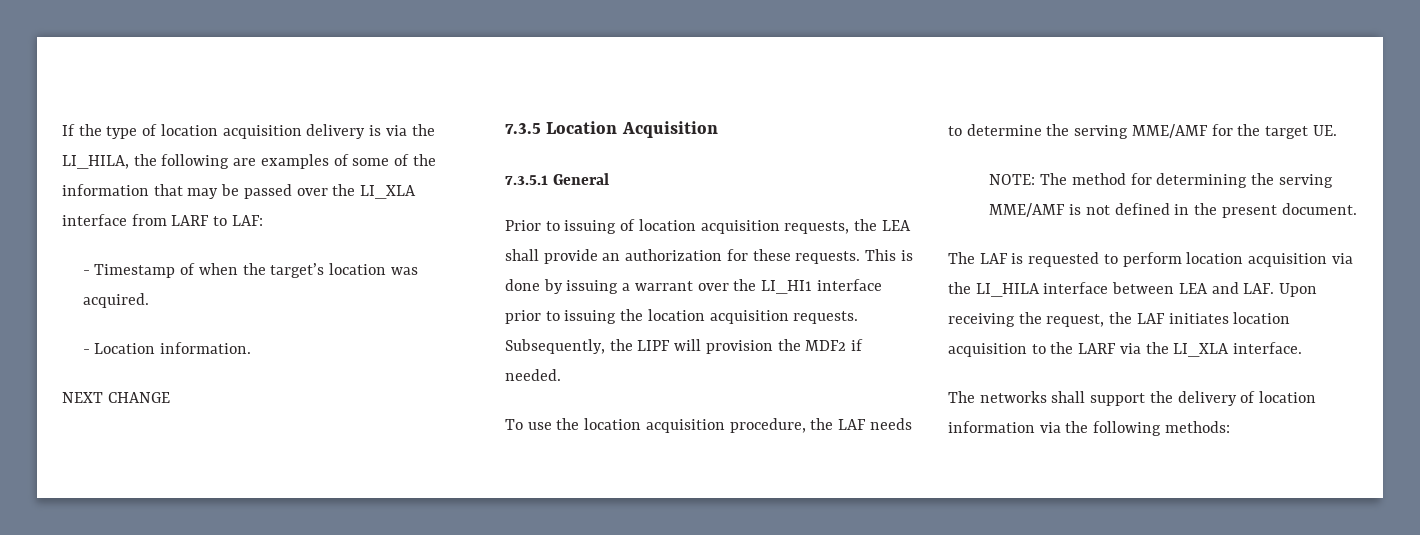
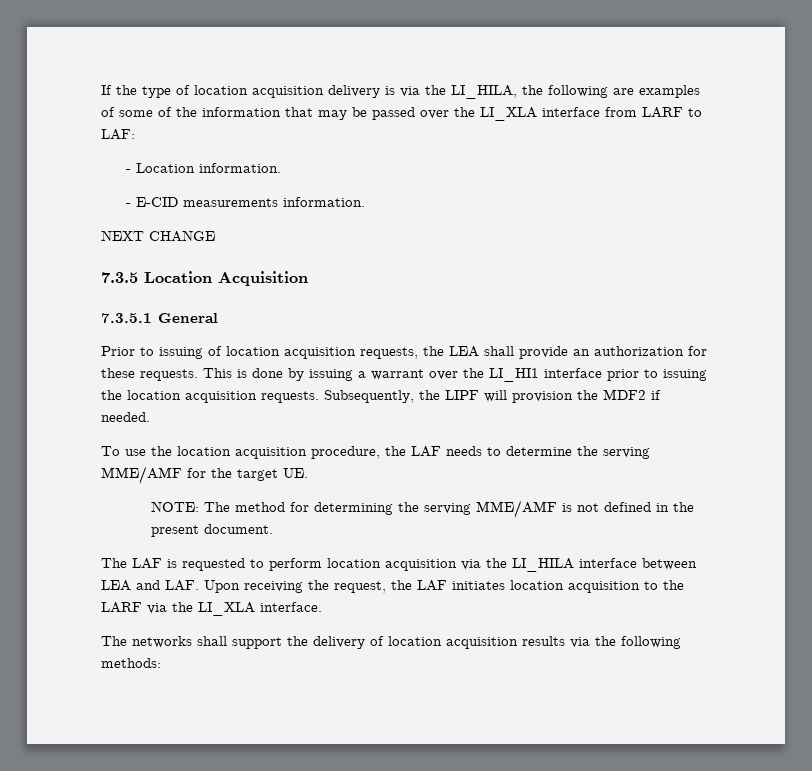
- - Timestamp of when the target’s location was acquired.
  - Location information.
+ - E-CID measurements information.
- The networks shall support the delivery of location information via the following methods:
+ The networks shall support the delivery of location acquisition results via the following methods:

